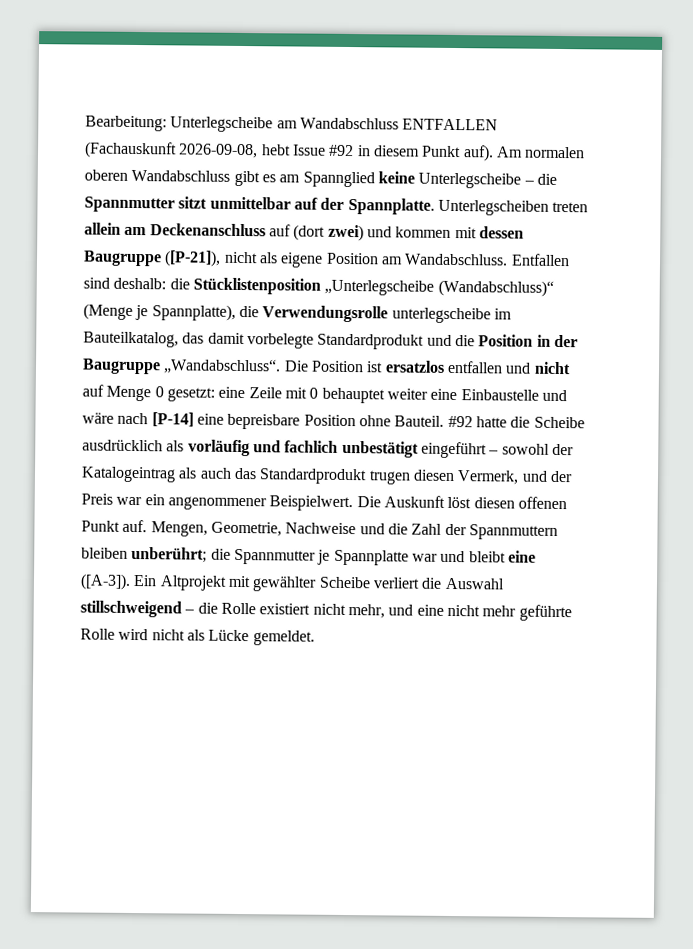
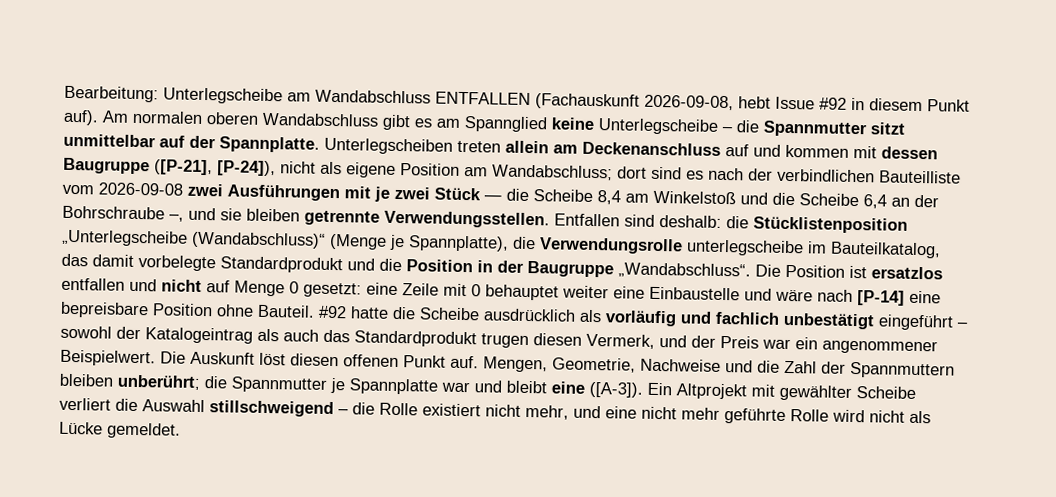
- Unterlegscheiben treten allein am Deckenanschluss auf (dort zwei) und kommen mit dessen Baugruppe ([P-21]), nicht als eigene Position am Wandabschluss.
+ Unterlegscheiben treten allein am Deckenanschluss auf und kommen mit dessen Baugruppe ([P-21], [P-24]), nicht als eigene Position am Wandabschluss; dort sind es nach der verbindlichen Bauteilliste vom 2026-09-08 zwei Ausführungen mit je zwei Stück — die Scheibe 8,4 am Winkelstoß und die Scheibe 6,4 an der Bohrschraube –, und sie bleiben getrennte Verwendungsstellen.

